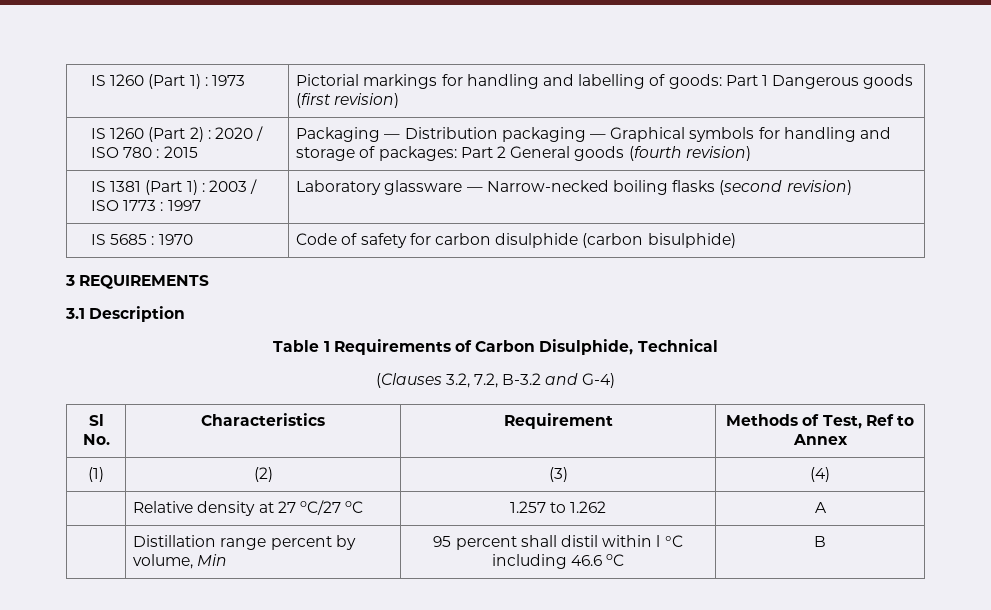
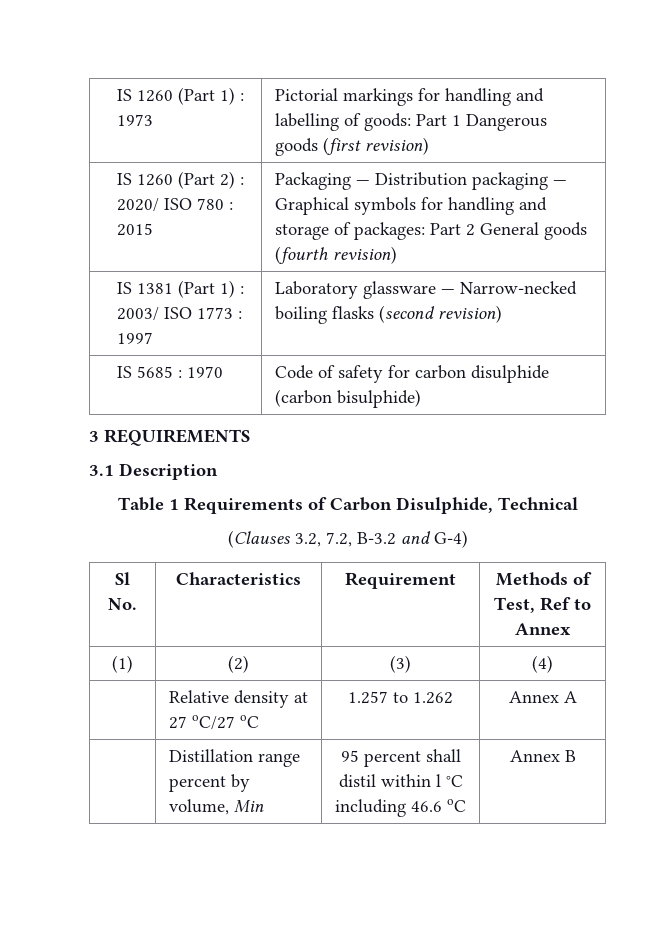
- IS 1260 (Part 2) : 2020 / ISO 780 : 2015 | Packaging — Distribution packaging — Graphical symbols for handling and storage of packages: Part 2 General goods (fourth revision)
+ IS 1260 (Part 2) : 2020/ ISO 780 : 2015 | Packaging — Distribution packaging — Graphical symbols for handling and storage of packages: Part 2 General goods (fourth revision)
- IS 1381 (Part 1) : 2003 / ISO 1773 : 1997 | Laboratory glassware — Narrow-necked boiling flasks (second revision)
+ IS 1381 (Part 1) : 2003/ ISO 1773 : 1997 | Laboratory glassware — Narrow-necked boiling flasks (second revision)
- | Relative density at 27 oC/27 oC | 1.257 to 1.262 | A
+ | Relative density at 27 oC/27 oC | 1.257 to 1.262 | Annex A
- | Distillation range percent by volume, Min | 95 percent shall distil within l °C including 46.6 oC | B
+ | Distillation range percent by volume, Min | 95 percent shall distil within l °C including 46.6 oC | Annex B

